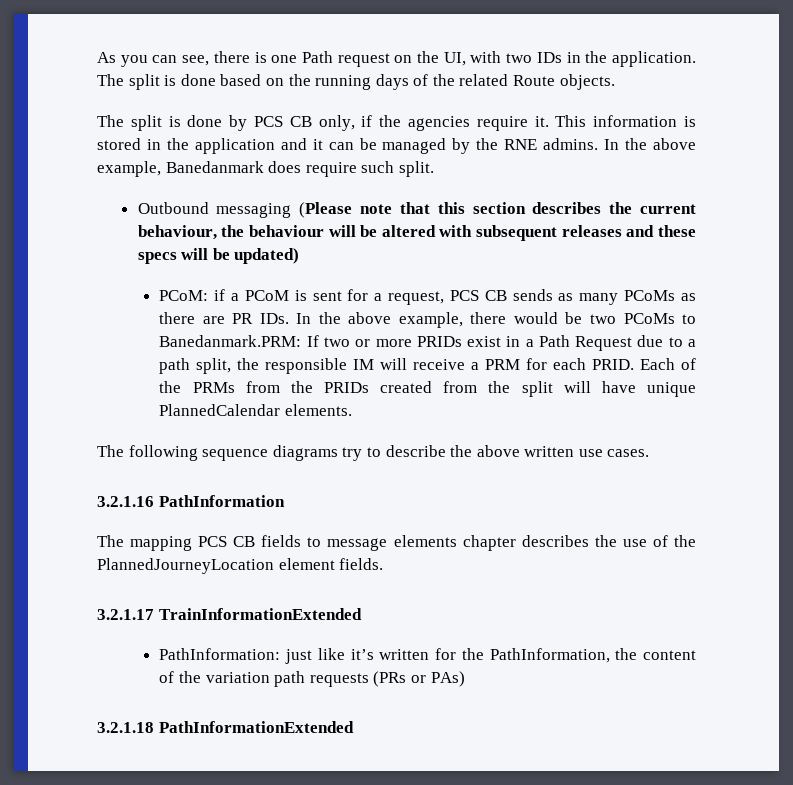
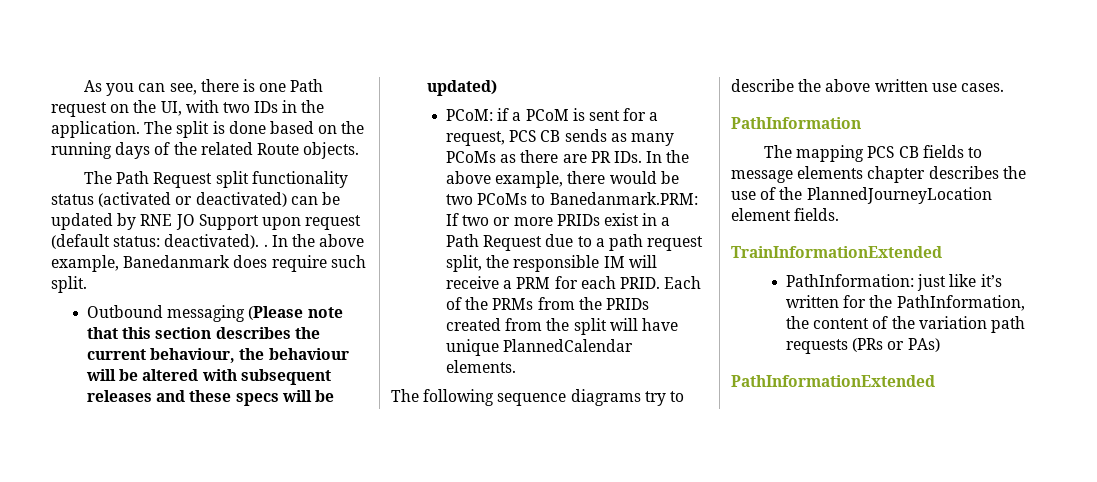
- The split is done by PCS CB only, if the agencies require it. This information is stored in the application and it can be managed by the RNE admins.
+ The Path Request split functionality status (activated or deactivated) can be updated by RNE JO Support upon request (default status: deactivated). .
- PCoM: if a PCoM is sent for a request, PCS CB sends as many PCoMs as there are PR IDs. In the above example, there would be two PCoMs to Banedanmark.PRM: If two or more PRIDs exist in a Path Request due to a path split, the responsible IM will receive a PRM for each PRID.
+ PCoM: if a PCoM is sent for a request, PCS CB sends as many PCoMs as there are PR IDs. In the above example, there would be two PCoMs to Banedanmark.PRM: If two or more PRIDs exist in a Path Request due to a path request split, the responsible IM will receive a PRM for each PRID.
- 3.2.1.16 PathInformation
+ PathInformation
- 3.2.1.17 TrainInformationExtended
+ TrainInformationExtended
- 3.2.1.18 PathInformationExtended
+ PathInformationExtended

